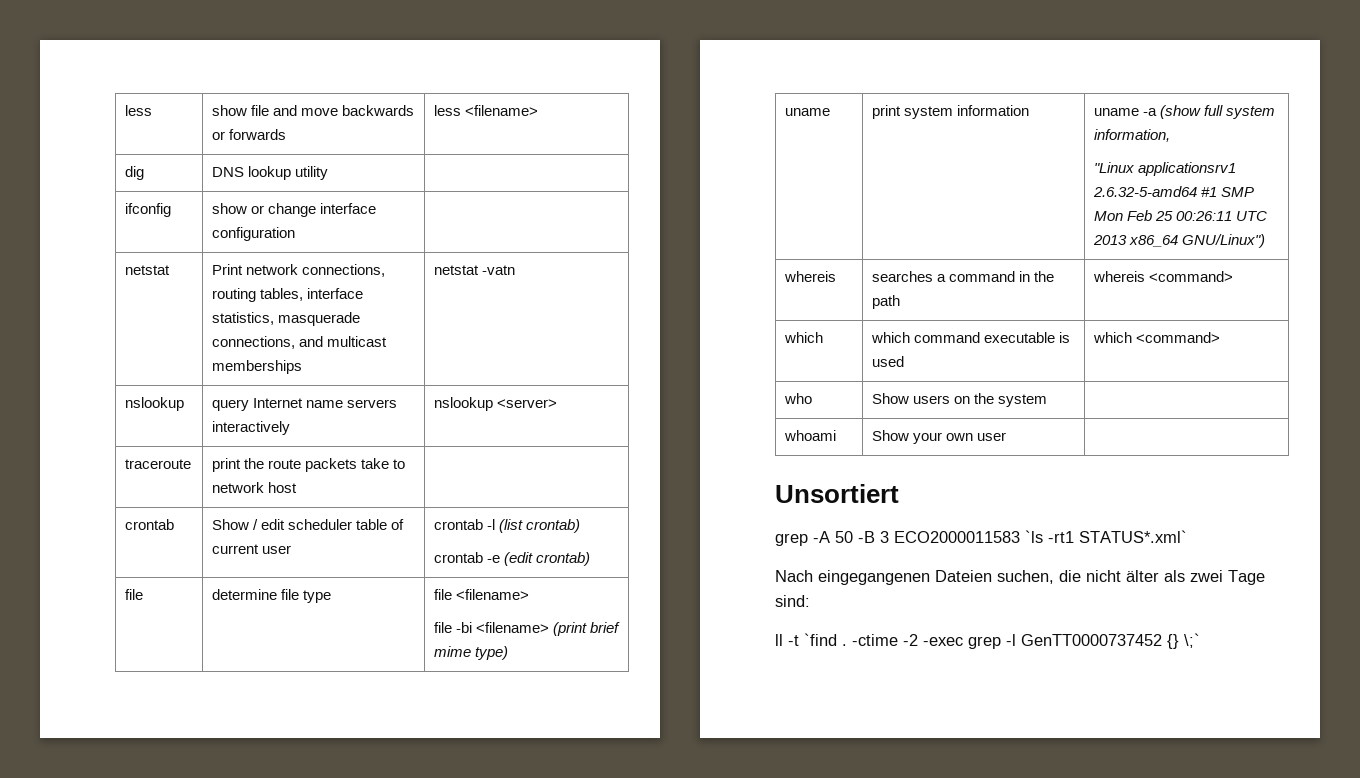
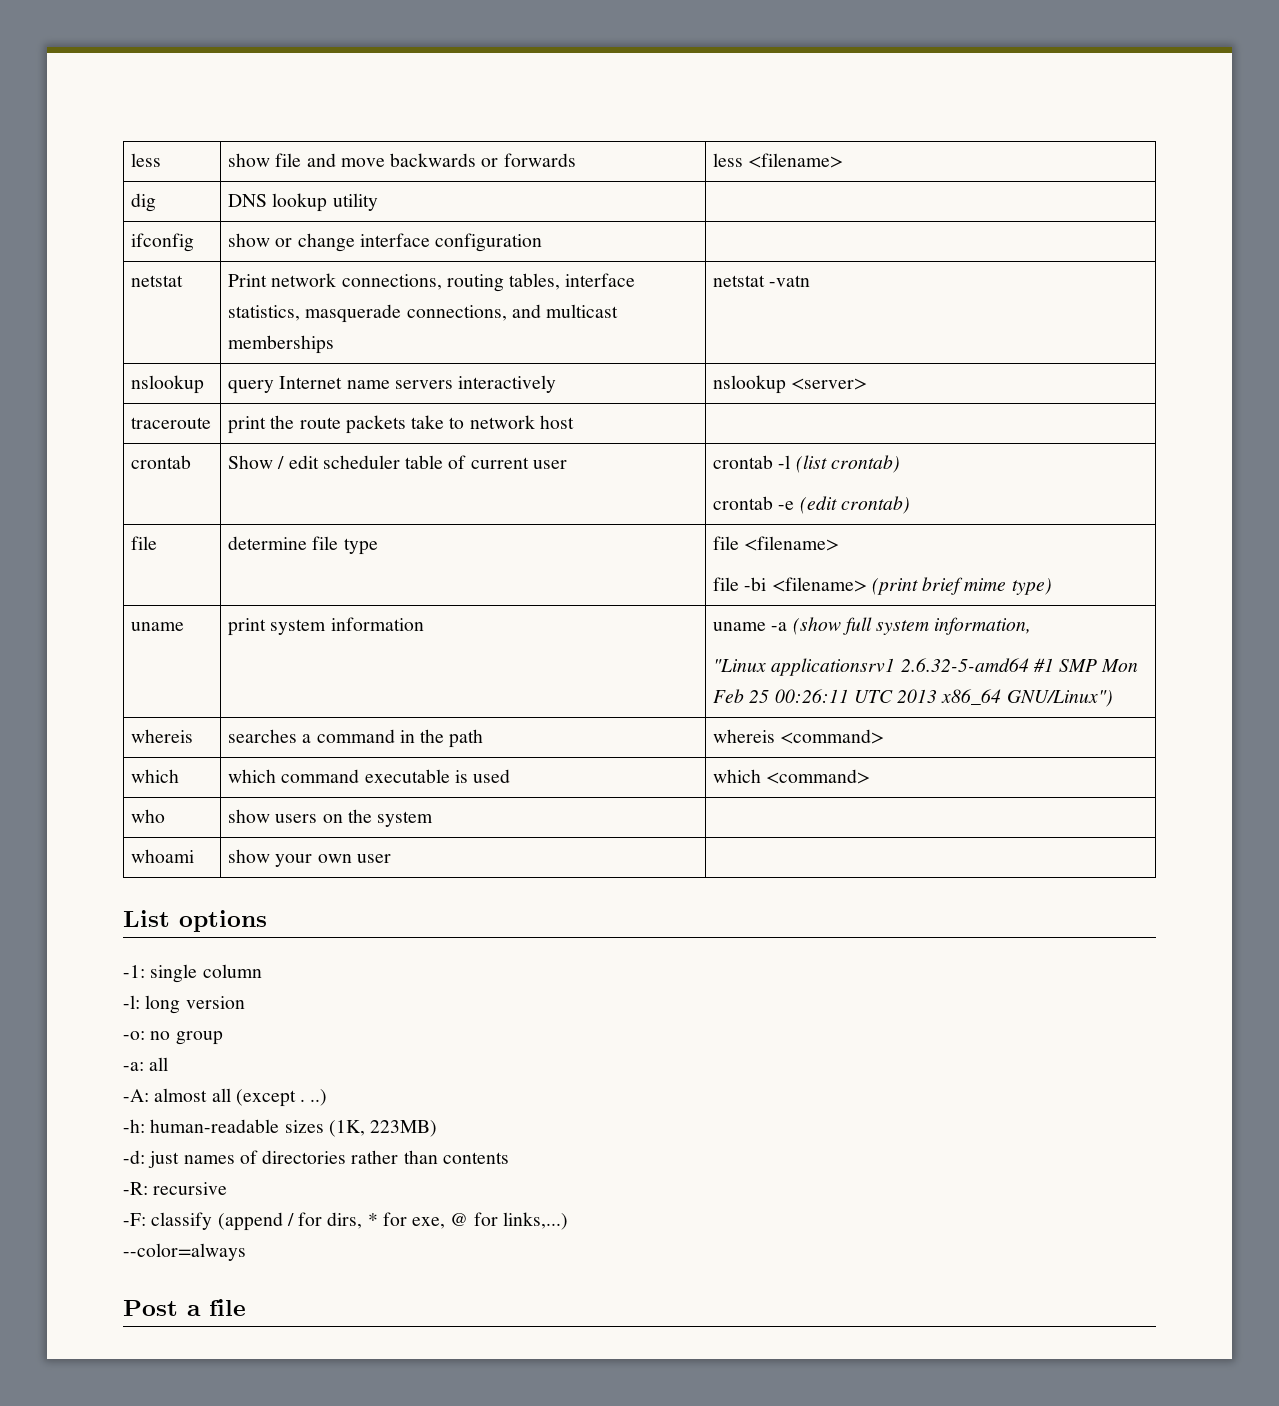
- who | Show users on the system |
+ who | show users on the system |
- whoami | Show your own user |
+ whoami | show your own user |
- Unsortiert
- grep -A 50 -B 3 ECO2000011583 `ls -rt1 STATUS*.xml`
- Nach eingegangenen Dateien suchen, die nicht älter als zwei Tage sind:
- ll -t `find . -ctime -2 -exec grep -l GenTT0000737452 {} \;`
+ List options
+ -1: single column
+ -l: long version
+ -o: no group
+ -a: all
+ -A: almost all (except . ..)
+ -h: human-readable sizes (1K, 223MB)
+ -d: just names of directories rather than contents
+ -R: recursive
+ -F: classify (append / for dirs, * for exe, @ for links,...)
+ --color=always
+ Post a file

